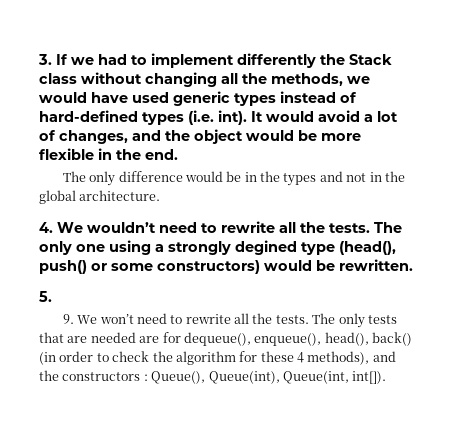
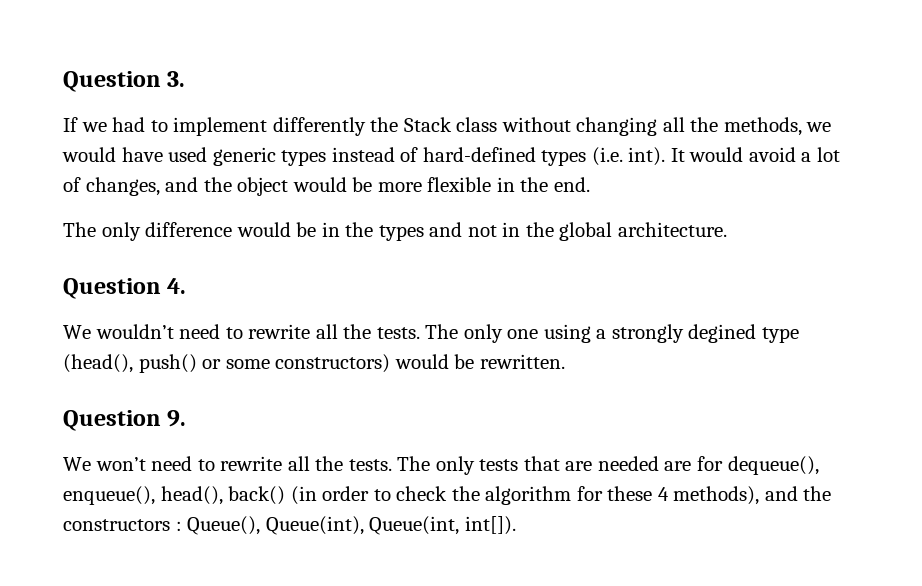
- 3. If we had to implement differently the Stack class without changing all the methods, we would have used generic types instead of hard-defined types (i.e. int).
+ Question 3.
+ If we had to implement differently the Stack class without changing all the methods, we would have used generic types instead of hard-defined types (i.e. int).
- 4. We wouldn’t need to rewrite all the tests.
+ Question 4.
+ We wouldn’t need to rewrite all the tests.
- 5.
- 9. We won’t need to rewrite all the tests.
+ Question 9.
+ We won’t need to rewrite all the tests.

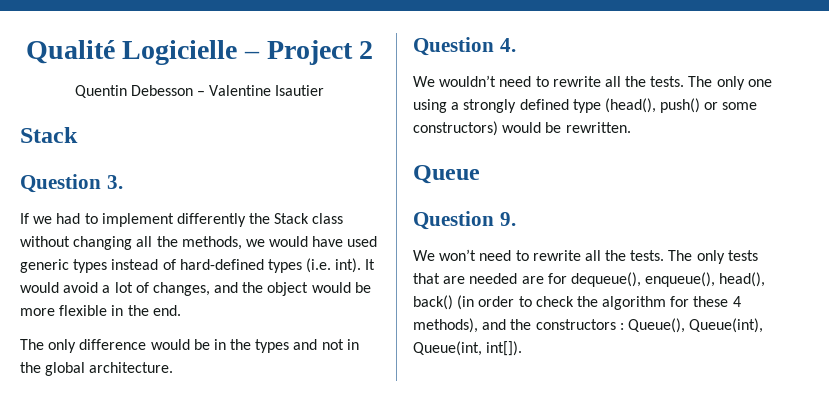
+ Qualité Logicielle – Project 2
+ Quentin Debesson – Valentine Isautier
+ Stack
- The only one using a strongly degined type (head(), push() or some constructors) would be rewritten.
+ The only one using a strongly defined type (head(), push() or some constructors) would be rewritten.
+ Queue

